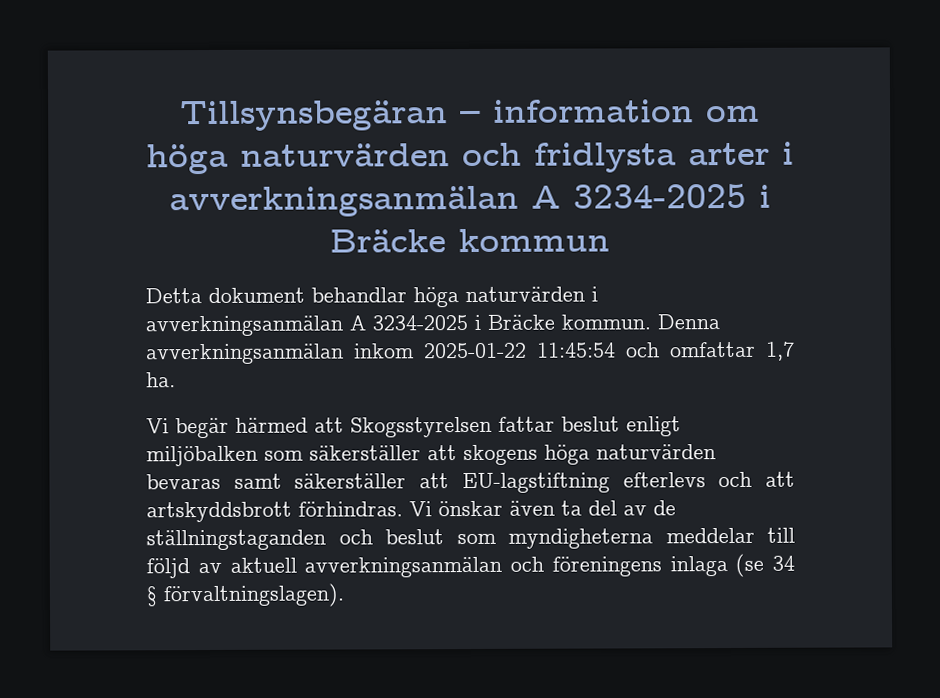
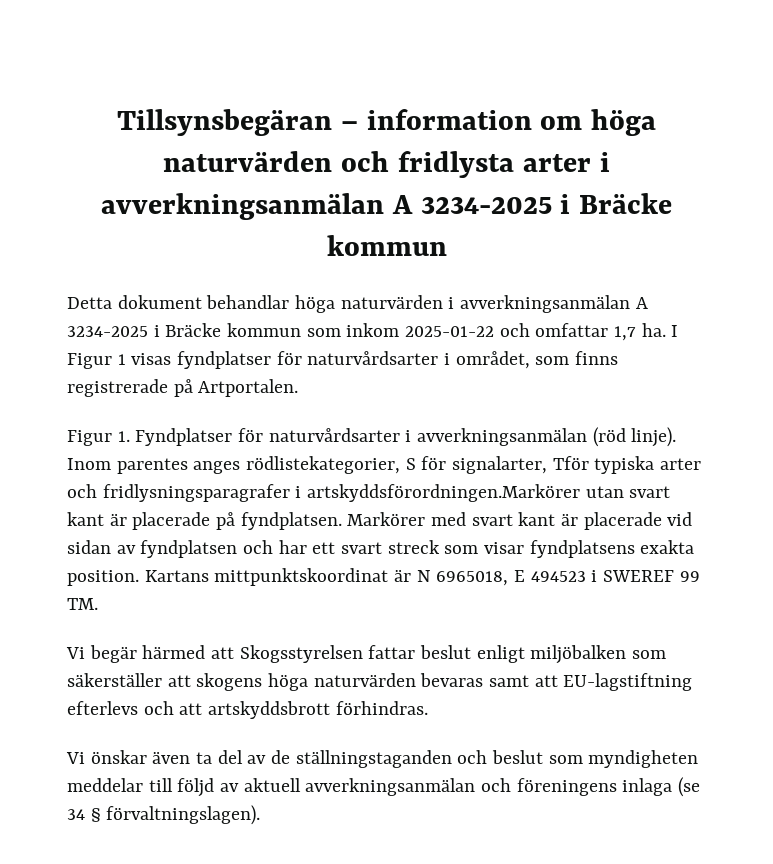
- Detta dokument behandlar höga naturvärden i avverkningsanmälan A 3234-2025 i Bräcke kommun. Denna avverkningsanmälan inkom 2025-01-22 11:45:54 och omfattar 1,7 ha.
+ Detta dokument behandlar höga naturvärden i avverkningsanmälan A 3234-2025 i Bräcke kommun som inkom 2025-01-22 och omfattar 1,7 ha. I Figur 1 visas fyndplatser för naturvårdsarter i området, som finns registrerade på Artportalen.
+ Figur 1. Fyndplatser för naturvårdsarter i avverkningsanmälan (röd linje). Inom parentes anges rödlistekategorier, S för signalarter, Tför typiska arter och fridlysningsparagrafer i artskyddsförordningen.Markörer utan svart kant är placerade på fyndplatsen. Markörer med svart kant är placerade vid sidan av fyndplatsen och har ett svart streck som visar fyndplatsens exakta position. Kartans mittpunktskoordinat är N 6965018, E 494523 i SWEREF 99 TM.
- Vi begär härmed att Skogsstyrelsen fattar beslut enligt miljöbalken som säkerställer att skogens höga naturvärden bevaras samt säkerställer att EU-lagstiftning efterlevs och att artskyddsbrott förhindras. Vi önskar även ta del av de ställningstaganden och beslut som myndigheterna meddelar till följd av aktuell avverkningsanmälan och föreningens inlaga (se 34 § förvaltningslagen).
+ Vi begär härmed att Skogsstyrelsen fattar beslut enligt miljöbalken som säkerställer att skogens höga naturvärden bevaras samt att EU-lagstiftning efterlevs och att artskyddsbrott förhindras.
+ Vi önskar även ta del av de ställningstaganden och beslut som myndigheten meddelar till följd av aktuell avverkningsanmälan och föreningens inlaga (se 34 § förvaltningslagen).

